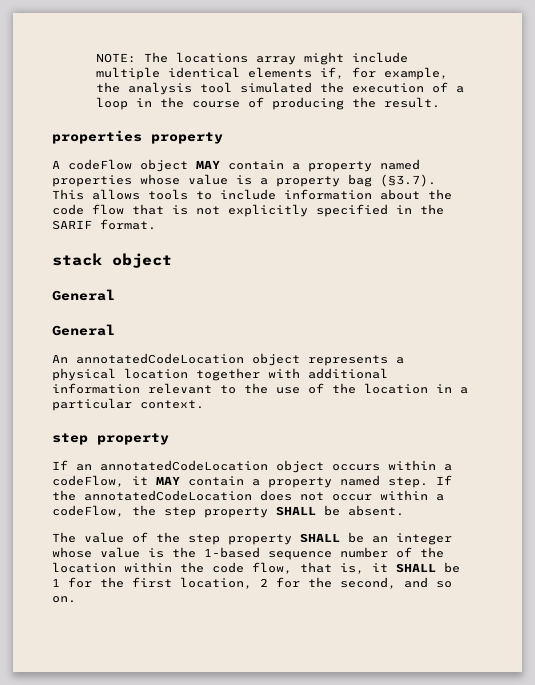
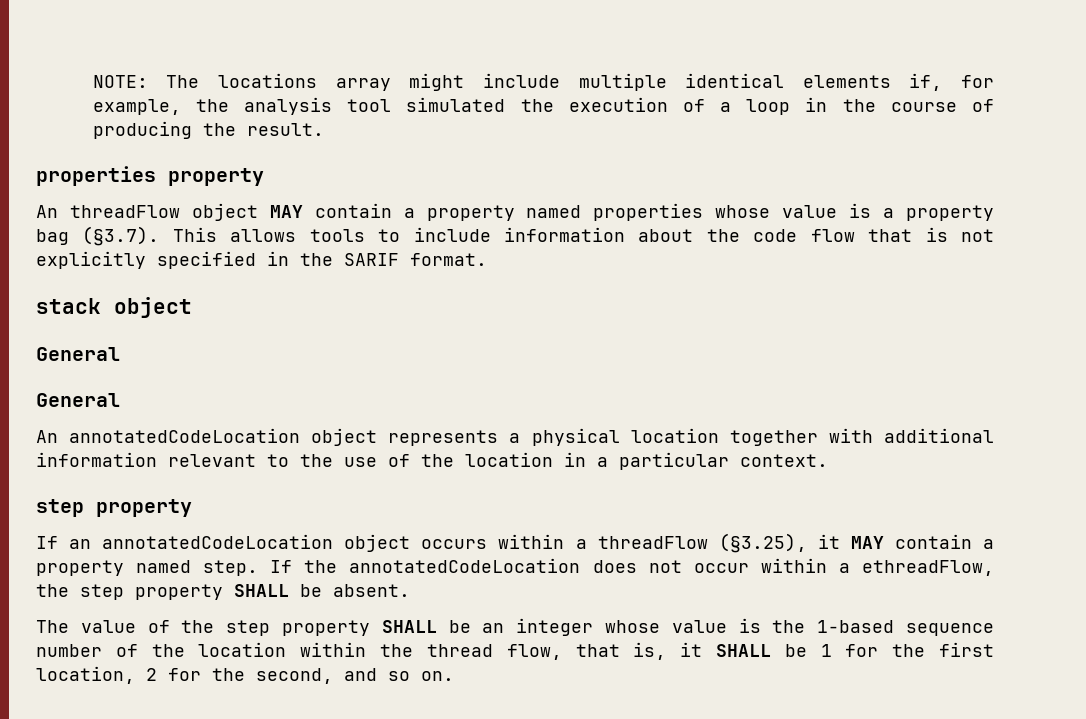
- A codeFlow object MAY contain a property named properties whose value is a property bag (§3.7). This allows tools to include information about the code flow that is not explicitly specified in the SARIF format.
+ An threadFlow object MAY contain a property named properties whose value is a property bag (§3.7). This allows tools to include information about the code flow that is not explicitly specified in the SARIF format.
- If an annotatedCodeLocation object occurs within a codeFlow, it MAY contain a property named step.
+ If an annotatedCodeLocation object occurs within a threadFlow (§3.25), it MAY contain a property named step.
- If the annotatedCodeLocation does not occur within a codeFlow, the step property SHALL be absent.
+ If the annotatedCodeLocation does not occur within a ethreadFlow, the step property SHALL be absent.
- The value of the step property SHALL be an integer whose value is the 1-based sequence number of the location within the code flow, that is, it SHALL be 1 for the first location, 2 for the second, and so on.
+ The value of the step property SHALL be an integer whose value is the 1-based sequence number of the location within the thread flow, that is, it SHALL be 1 for the first location, 2 for the second, and so on.

